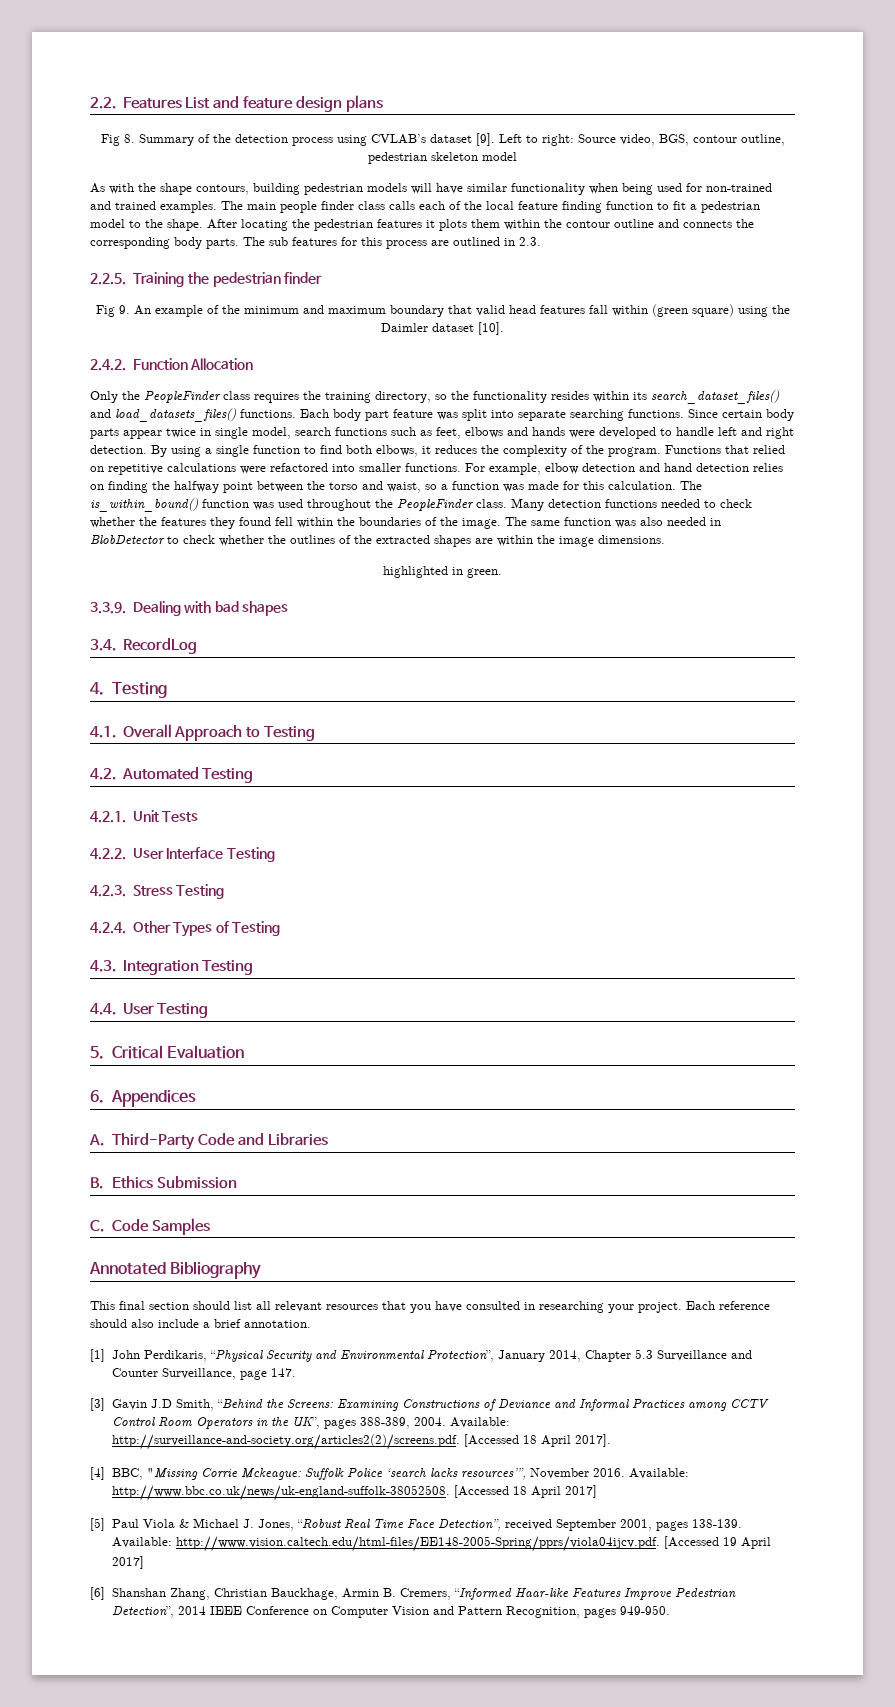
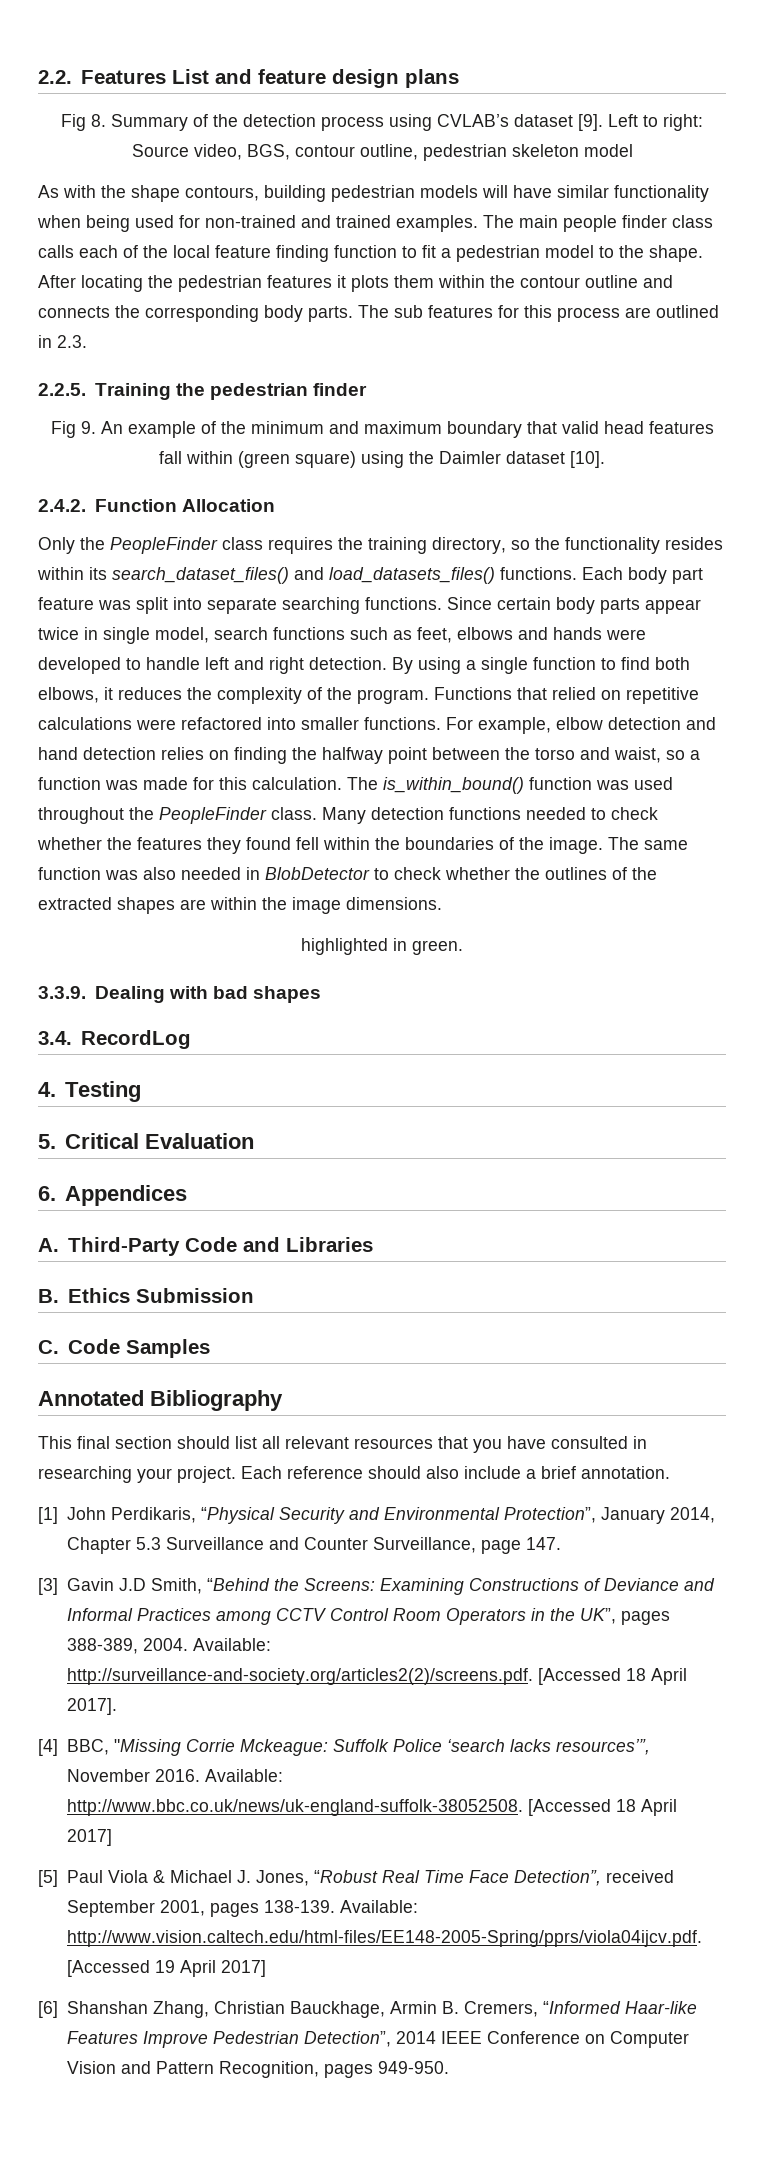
- 4.1. Overall Approach to Testing
- 4.2. Automated Testing
- 4.2.1. Unit Tests
- 4.2.2. User Interface Testing
- 4.2.3. Stress Testing
- 4.2.4. Other Types of Testing
- 4.3. Integration Testing
- 4.4. User Testing

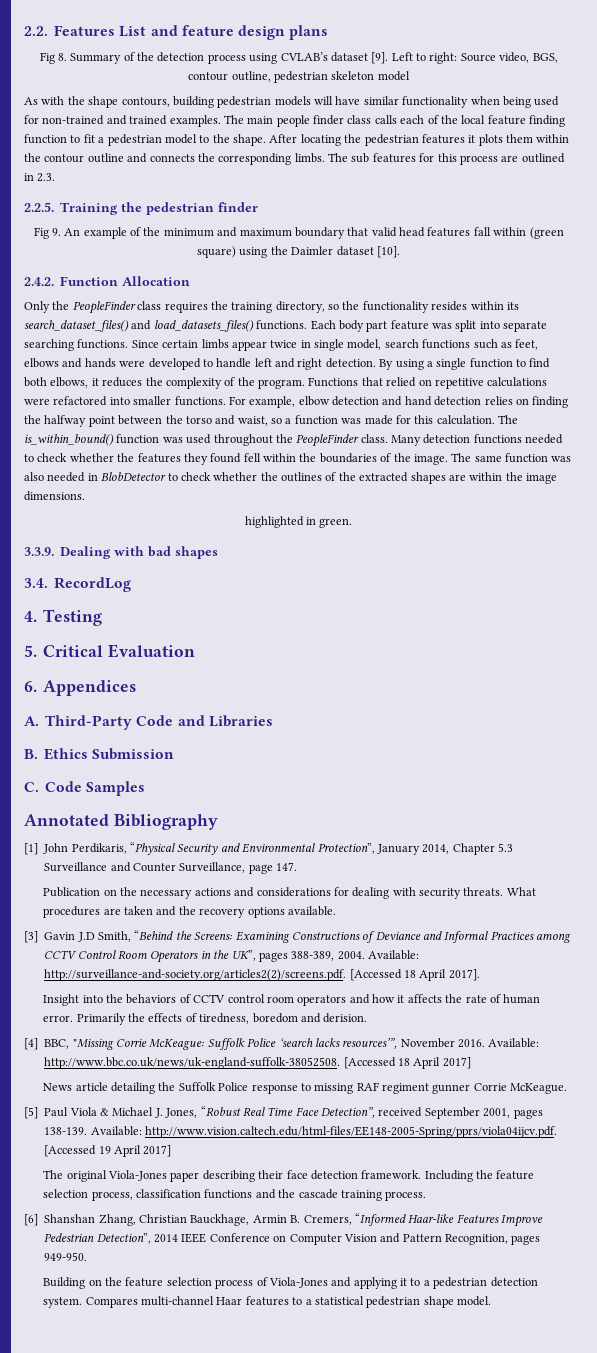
- After locating the pedestrian features it plots them within the contour outline and connects the corresponding body parts.
+ After locating the pedestrian features it plots them within the contour outline and connects the corresponding limbs.
- Since certain body parts appear twice in single model, search functions such as feet, elbows and hands were developed to handle left and right detection.
+ Since certain limbs appear twice in single model, search functions such as feet, elbows and hands were developed to handle left and right detection.
- This final section should list all relevant resources that you have consulted in researching your project. Each reference should also include a brief annotation.
+ Publication on the necessary actions and considerations for dealing with security threats. What procedures are taken and the recovery options available.
+ Insight into the behaviors of CCTV control room operators and how it affects the rate of human error. Primarily the effects of tiredness, boredom and derision.
- [4] BBC, "Missing Corrie Mckeague: Suffolk Police ‘search lacks resources’”, November 2016.
+ [4] BBC, "Missing Corrie McKeague: Suffolk Police ‘search lacks resources’”, November 2016.
+ News article detailing the Suffolk Police response to missing RAF regiment gunner Corrie McKeague.
+ The original Viola-Jones paper describing their face detection framework. Including the feature selection process, classification functions and the cascade training process.
+ Building on the feature selection process of Viola-Jones and applying it to a pedestrian detection system. Compares multi-channel Haar features to a statistical pedestrian shape model.

